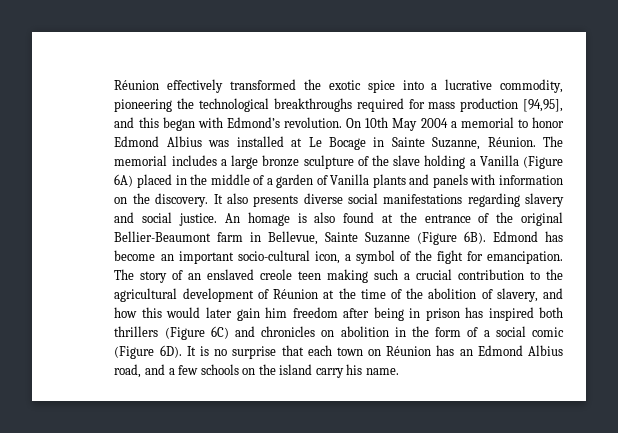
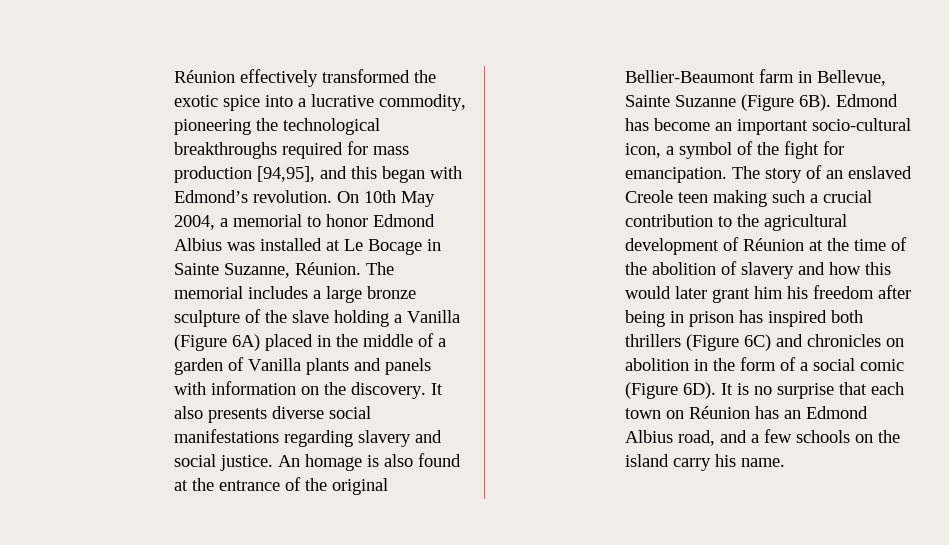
- On 10th May 2004 a memorial to honor Edmond Albius was installed at Le Bocage in Sainte Suzanne, Réunion.
+ On 10th May 2004, a memorial to honor Edmond Albius was installed at Le Bocage in Sainte Suzanne, Réunion.
- The story of an enslaved creole teen making such a crucial contribution to the agricultural development of Réunion at the time of the abolition of slavery, and how this would later gain him freedom after being in prison has inspired both thrillers (Figure 6C) and chronicles on abolition in the form of a social comic (Figure 6D).
+ The story of an enslaved Creole teen making such a crucial contribution to the agricultural development of Réunion at the time of the abolition of slavery and how this would later grant him his freedom after being in prison has inspired both thrillers (Figure 6C) and chronicles on abolition in the form of a social comic (Figure 6D).

